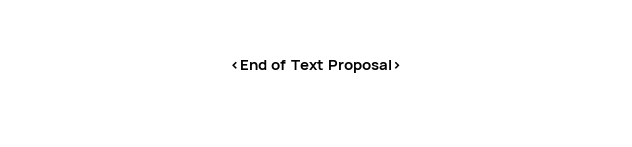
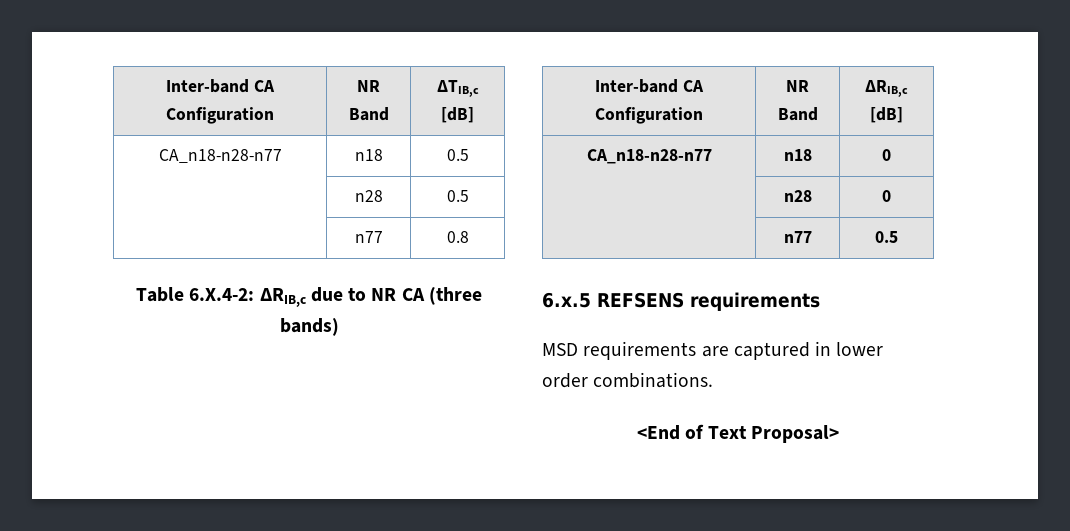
+ Inter-band CA Configuration | NR Band | ΔTIB,c [dB]
+ CA_n18-n28-n77 | n18 | 0.5
+ | n28 | 0.5
+ | n77 | 0.8
+ Table 6.X.4-2: ΔRIB,c due to NR CA (three bands)
+ Inter-band CA Configuration | NR Band | ΔRIB,c [dB]
+ CA_n18-n28-n77 | n18 | 0
+ | n28 | 0
+ | n77 | 0.5
+ 6.x.5 REFSENS requirements
+ MSD requirements are captured in lower order combinations.

